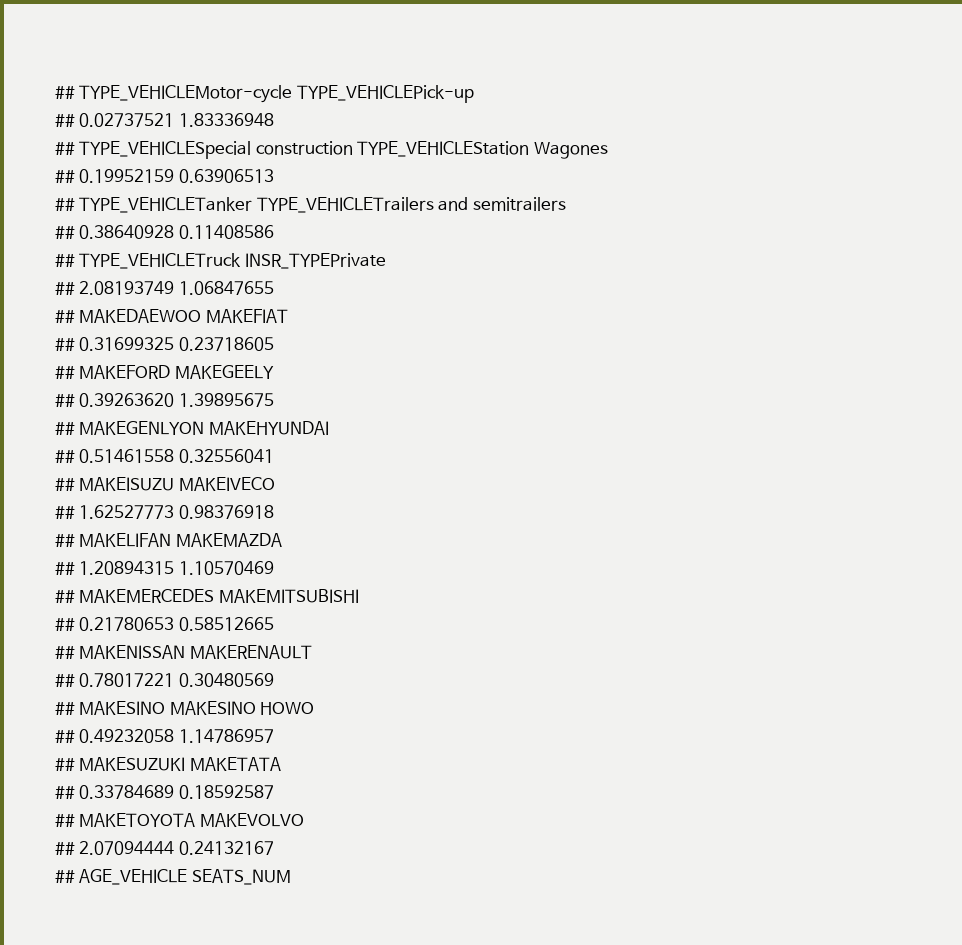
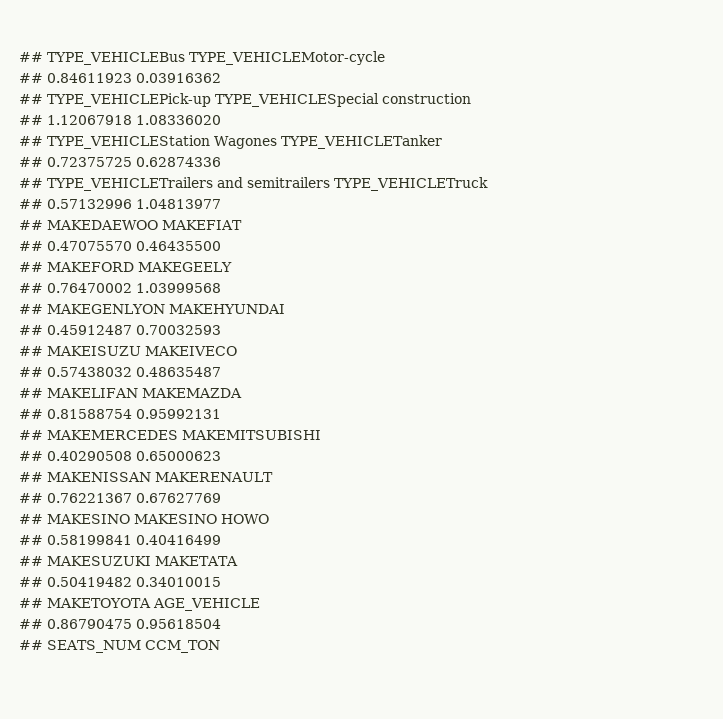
- ## TYPE_VEHICLEMotor-cycle TYPE_VEHICLEPick-up
- ## 0.02737521 1.83336948
- ## TYPE_VEHICLESpecial construction TYPE_VEHICLEStation Wagones
- ## 0.19952159 0.63906513
- ## TYPE_VEHICLETanker TYPE_VEHICLETrailers and semitrailers
- ## 0.38640928 0.11408586
- ## TYPE_VEHICLETruck INSR_TYPEPrivate
- ## 2.08193749 1.06847655
+ ## TYPE_VEHICLEBus TYPE_VEHICLEMotor-cycle
+ ## 0.84611923 0.03916362
+ ## TYPE_VEHICLEPick-up TYPE_VEHICLESpecial construction
+ ## 1.12067918 1.08336020
+ ## TYPE_VEHICLEStation Wagones TYPE_VEHICLETanker
+ ## 0.72375725 0.62874336
+ ## TYPE_VEHICLETrailers and semitrailers TYPE_VEHICLETruck
+ ## 0.57132996 1.04813977
- ## 0.31699325 0.23718605
+ ## 0.47075570 0.46435500
- ## 0.39263620 1.39895675
+ ## 0.76470002 1.03999568
- ## 0.51461558 0.32556041
+ ## 0.45912487 0.70032593
- ## 1.62527773 0.98376918
+ ## 0.57438032 0.48635487
- ## 1.20894315 1.10570469
+ ## 0.81588754 0.95992131
- ## 0.21780653 0.58512665
+ ## 0.40290508 0.65000623
- ## 0.78017221 0.30480569
+ ## 0.76221367 0.67627769
- ## 0.49232058 1.14786957
+ ## 0.58199841 0.40416499
- ## 0.33784689 0.18592587
+ ## 0.50419482 0.34010015
- ## MAKETOYOTA MAKEVOLVO
- ## 2.07094444 0.24132167
- ## AGE_VEHICLE SEATS_NUM
+ ## MAKETOYOTA AGE_VEHICLE
+ ## 0.86790475 0.95618504
+ ## SEATS_NUM CCM_TON

